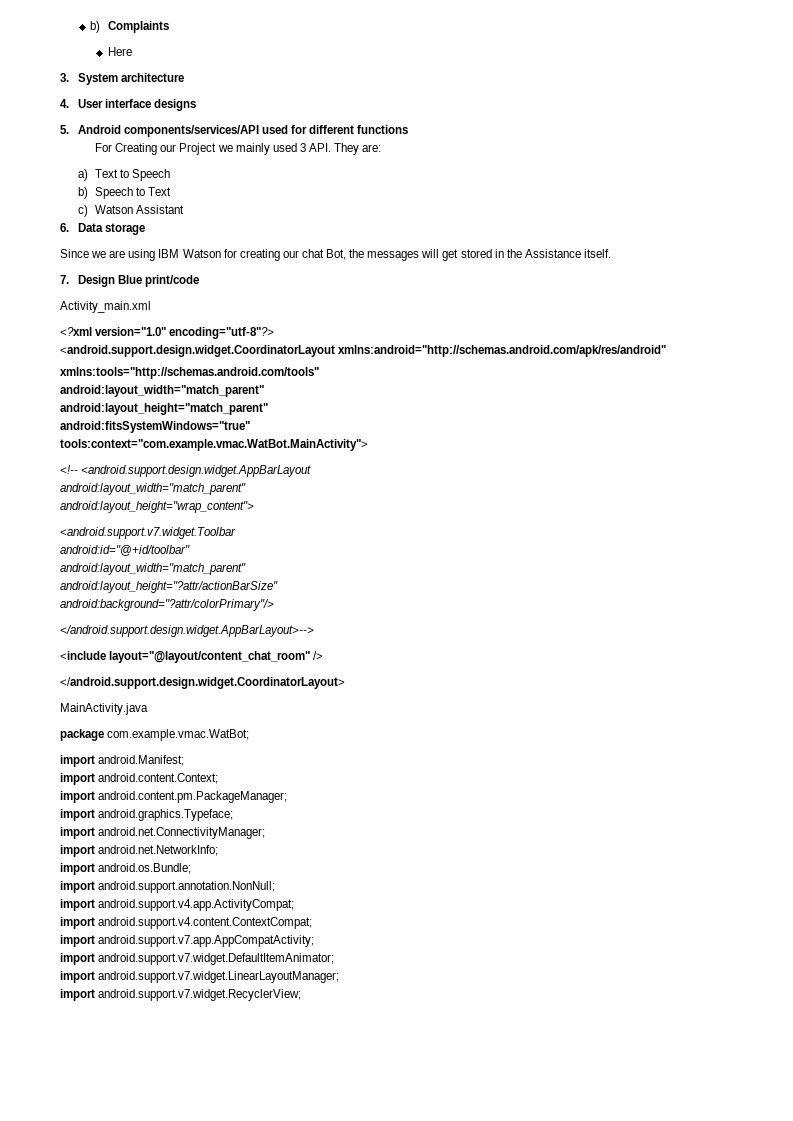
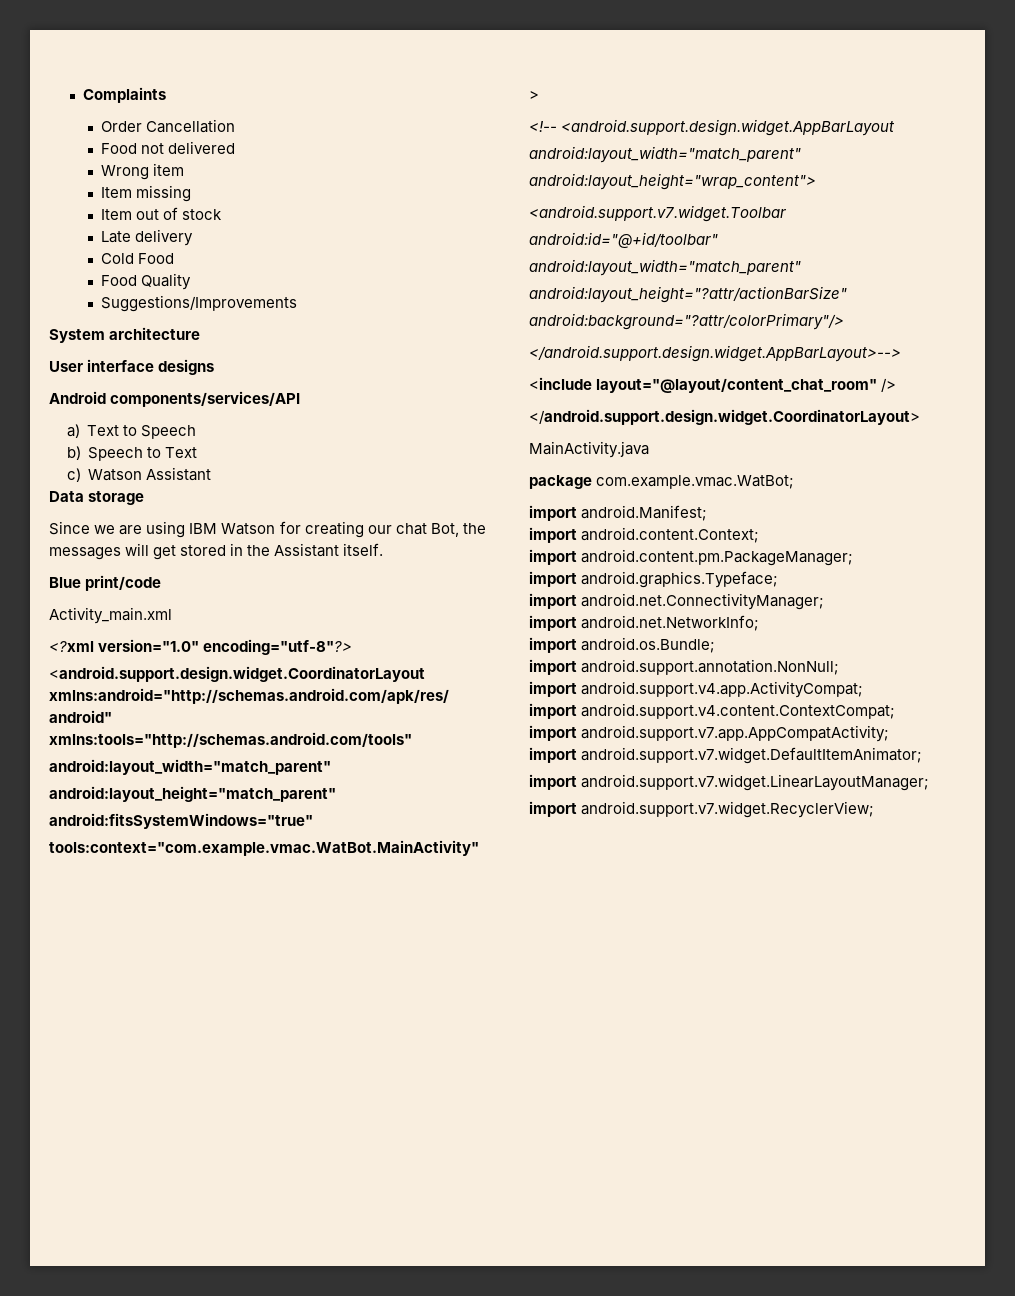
- b) Complaints
+ Complaints
- Here
- 3. System architecture
+ Order Cancellation
+ Food not delivered
+ Wrong item
+ Item missing
+ Item out of stock
+ Late delivery
+ Cold Food
+ Food Quality
+ Suggestions/Improvements
+ System architecture
- 4. User interface designs
+ User interface designs
- 5. Android components/services/API used for different functions
- For Creating our Project we mainly used 3 API. They are:
+ Android components/services/API
- 6. Data storage
+ Data storage
- Since we are using IBM Watson for creating our chat Bot, the messages will get stored in the Assistance itself.
+ Since we are using IBM Watson for creating our chat Bot, the messages will get stored in the Assistant itself.
- 7. Design Blue print/code
+ Blue print/code

